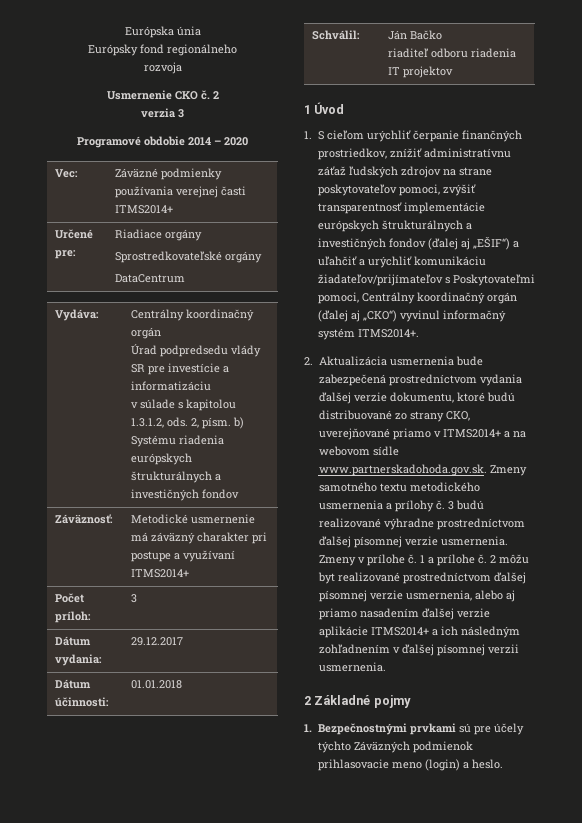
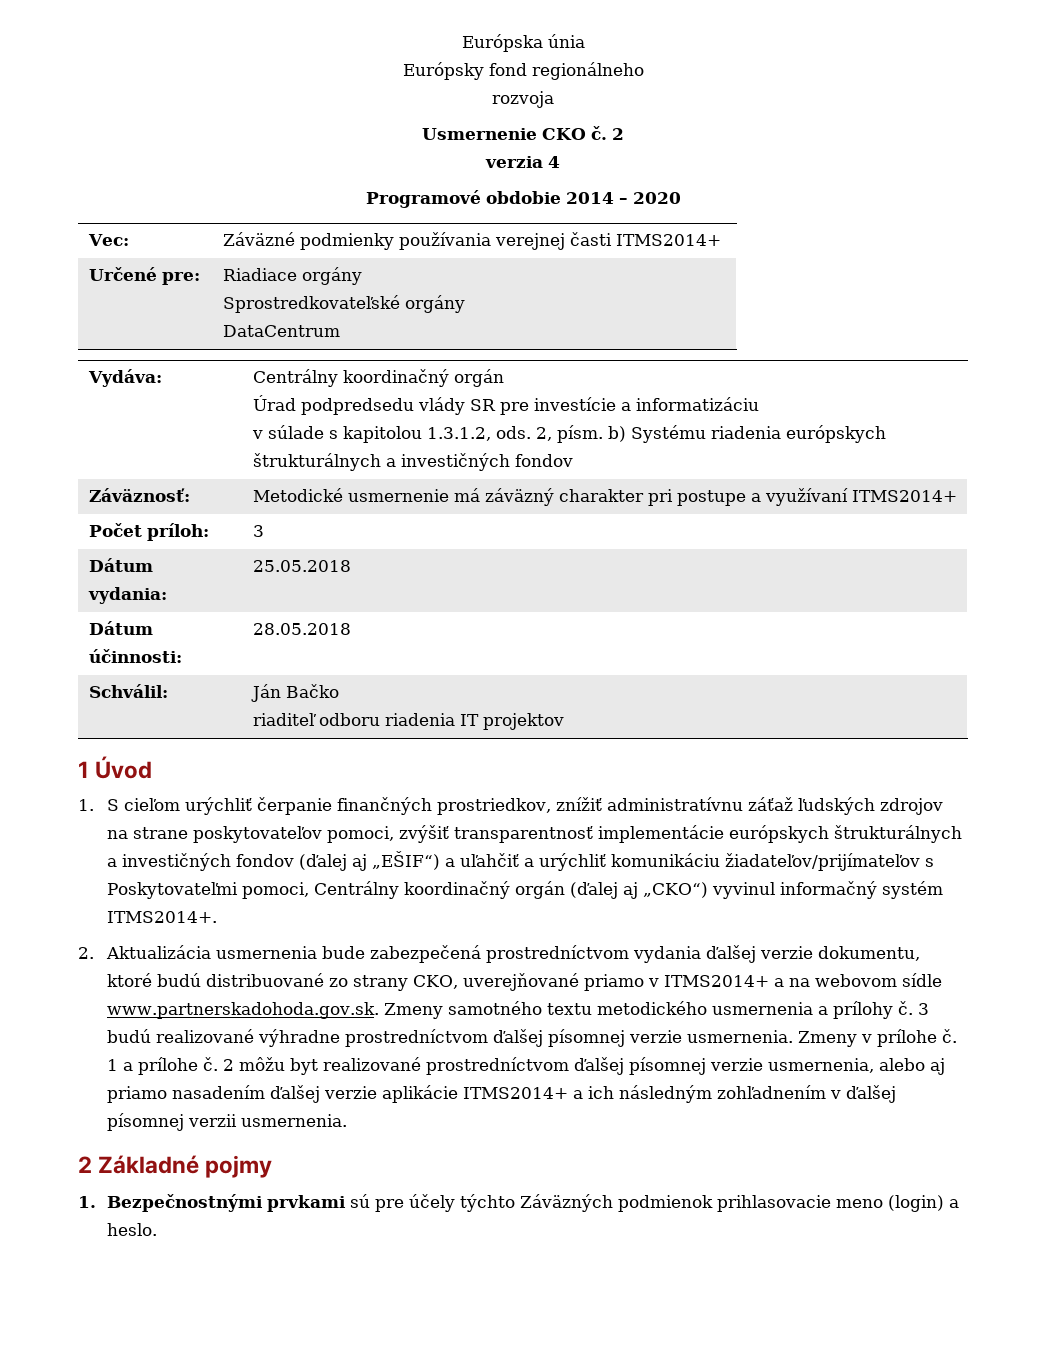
- verzia 3
+ verzia 4
- Dátum vydania: | 29.12.2017
+ Dátum vydania: | 25.05.2018
- Dátum účinnosti: | 01.01.2018
+ Dátum účinnosti: | 28.05.2018

